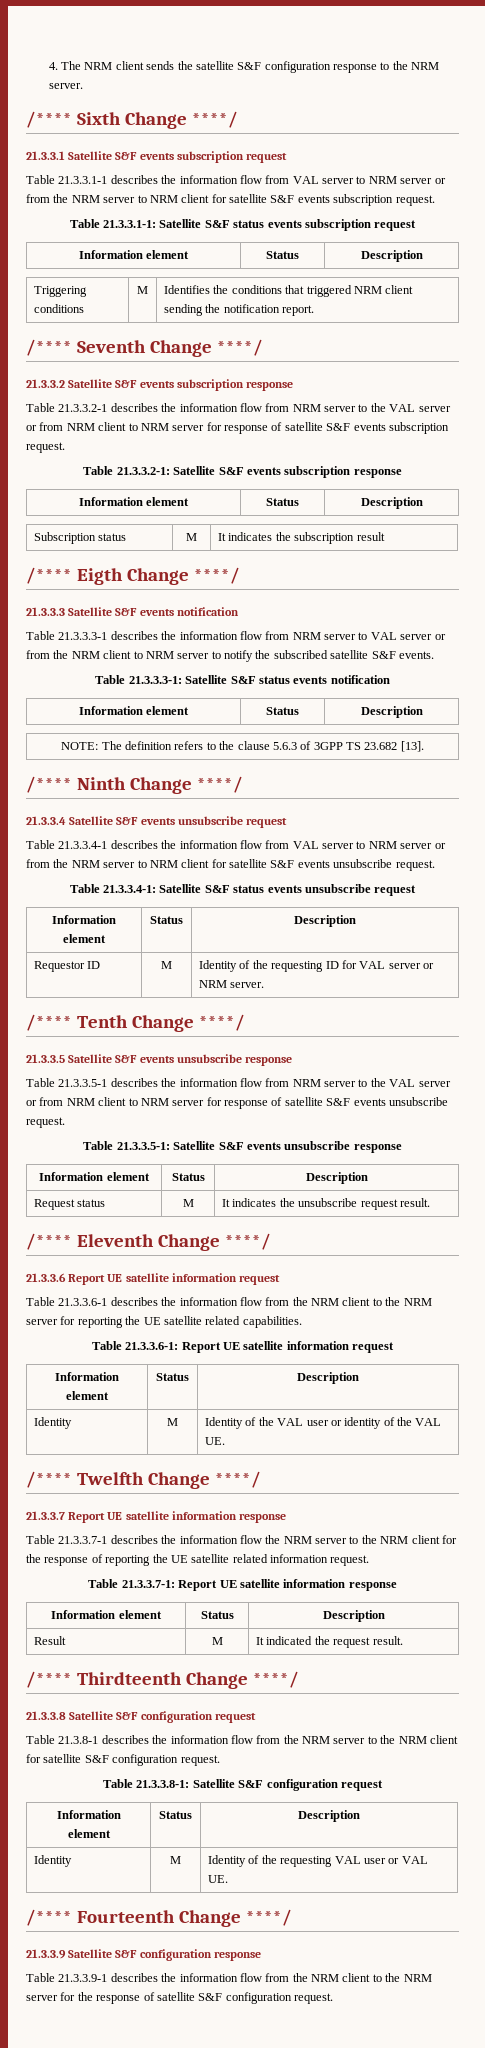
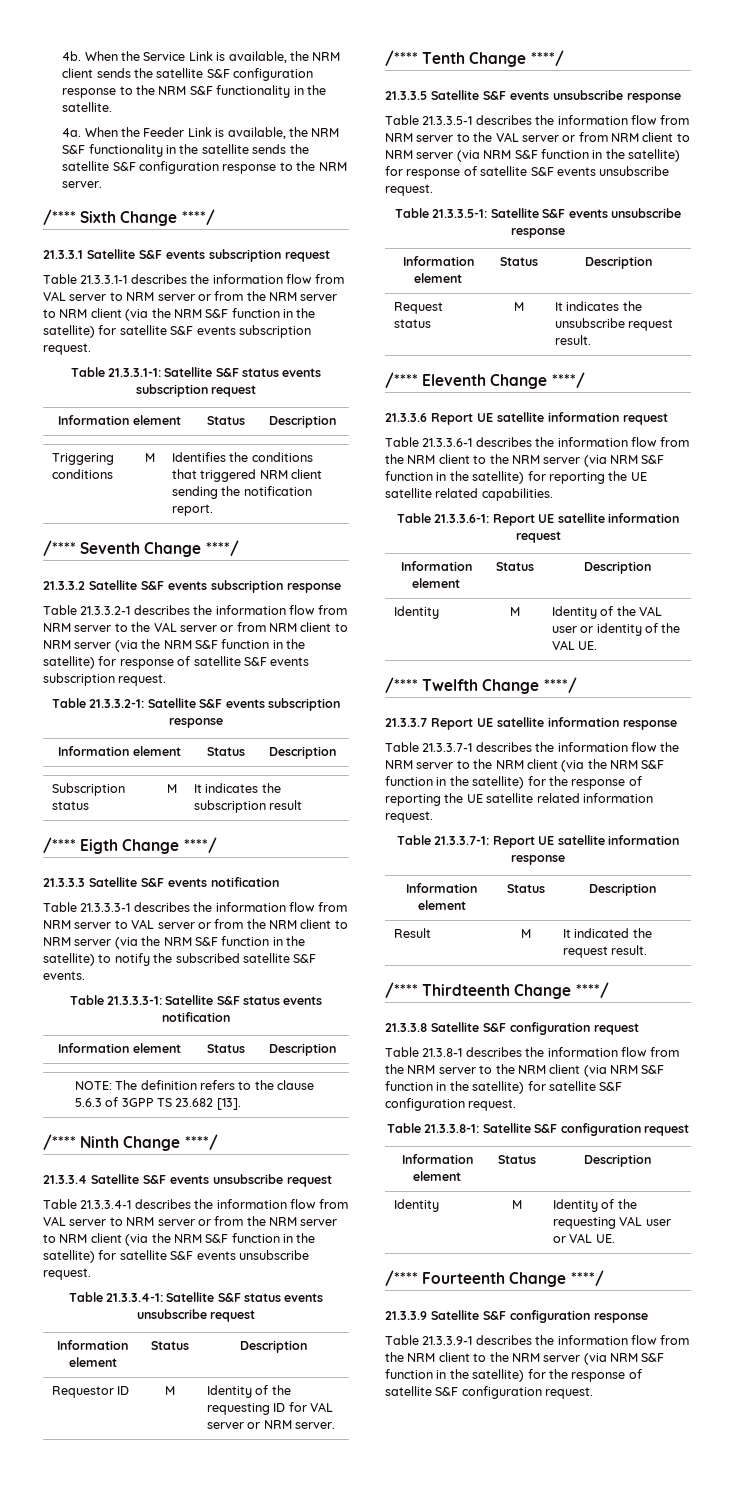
- 4. The NRM client sends the satellite S&F configuration response to the NRM server.
+ 4b. When the Service Link is available, the NRM client sends the satellite S&F configuration response to the NRM S&F functionality in the satellite.
+ 4a. When the Feeder Link is available, the NRM S&F functionality in the satellite sends the satellite S&F configuration response to the NRM server.
- Table 21.3.3.1-1 describes the information flow from VAL server to NRM server or from the NRM server to NRM client for satellite S&F events subscription request.
+ Table 21.3.3.1-1 describes the information flow from VAL server to NRM server or from the NRM server to NRM client (via the NRM S&F function in the satellite) for satellite S&F events subscription request.
- Table 21.3.3.2-1 describes the information flow from NRM server to the VAL server or from NRM client to NRM server for response of satellite S&F events subscription request.
+ Table 21.3.3.2-1 describes the information flow from NRM server to the VAL server or from NRM client to NRM server (via the NRM S&F function in the satellite) for response of satellite S&F events subscription request.
- Table 21.3.3.3-1 describes the information flow from NRM server to VAL server or from the NRM client to NRM server to notify the subscribed satellite S&F events.
+ Table 21.3.3.3-1 describes the information flow from NRM server to VAL server or from the NRM client to NRM server (via the NRM S&F function in the satellite) to notify the subscribed satellite S&F events.
- Table 21.3.3.4-1 describes the information flow from VAL server to NRM server or from the NRM server to NRM client for satellite S&F events unsubscribe request.
+ Table 21.3.3.4-1 describes the information flow from VAL server to NRM server or from the NRM server to NRM client (via the NRM S&F function in the satellite) for satellite S&F events unsubscribe request.
- Table 21.3.3.5-1 describes the information flow from NRM server to the VAL server or from NRM client to NRM server for response of satellite S&F events unsubscribe request.
+ Table 21.3.3.5-1 describes the information flow from NRM server to the VAL server or from NRM client to NRM server (via NRM S&F function in the satellite) for response of satellite S&F events unsubscribe request.
- Table 21.3.3.6-1 describes the information flow from the NRM client to the NRM server for reporting the UE satellite related capabilities.
+ Table 21.3.3.6-1 describes the information flow from the NRM client to the NRM server (via NRM S&F function in the satellite) for reporting the UE satellite related capabilities.
- Table 21.3.3.7-1 describes the information flow the NRM server to the NRM client for the response of reporting the UE satellite related information request.
+ Table 21.3.3.7-1 describes the information flow the NRM server to the NRM client (via the NRM S&F function in the satellite) for the response of reporting the UE satellite related information request.
- Table 21.3.8-1 describes the information flow from the NRM server to the NRM client for satellite S&F configuration request.
+ Table 21.3.8-1 describes the information flow from the NRM server to the NRM client (via NRM S&F function in the satellite) for satellite S&F configuration request.
- Table 21.3.3.9-1 describes the information flow from the NRM client to the NRM server for the response of satellite S&F configuration request.
+ Table 21.3.3.9-1 describes the information flow from the NRM client to the NRM server (via NRM S&F function in the satellite) for the response of satellite S&F configuration request.

